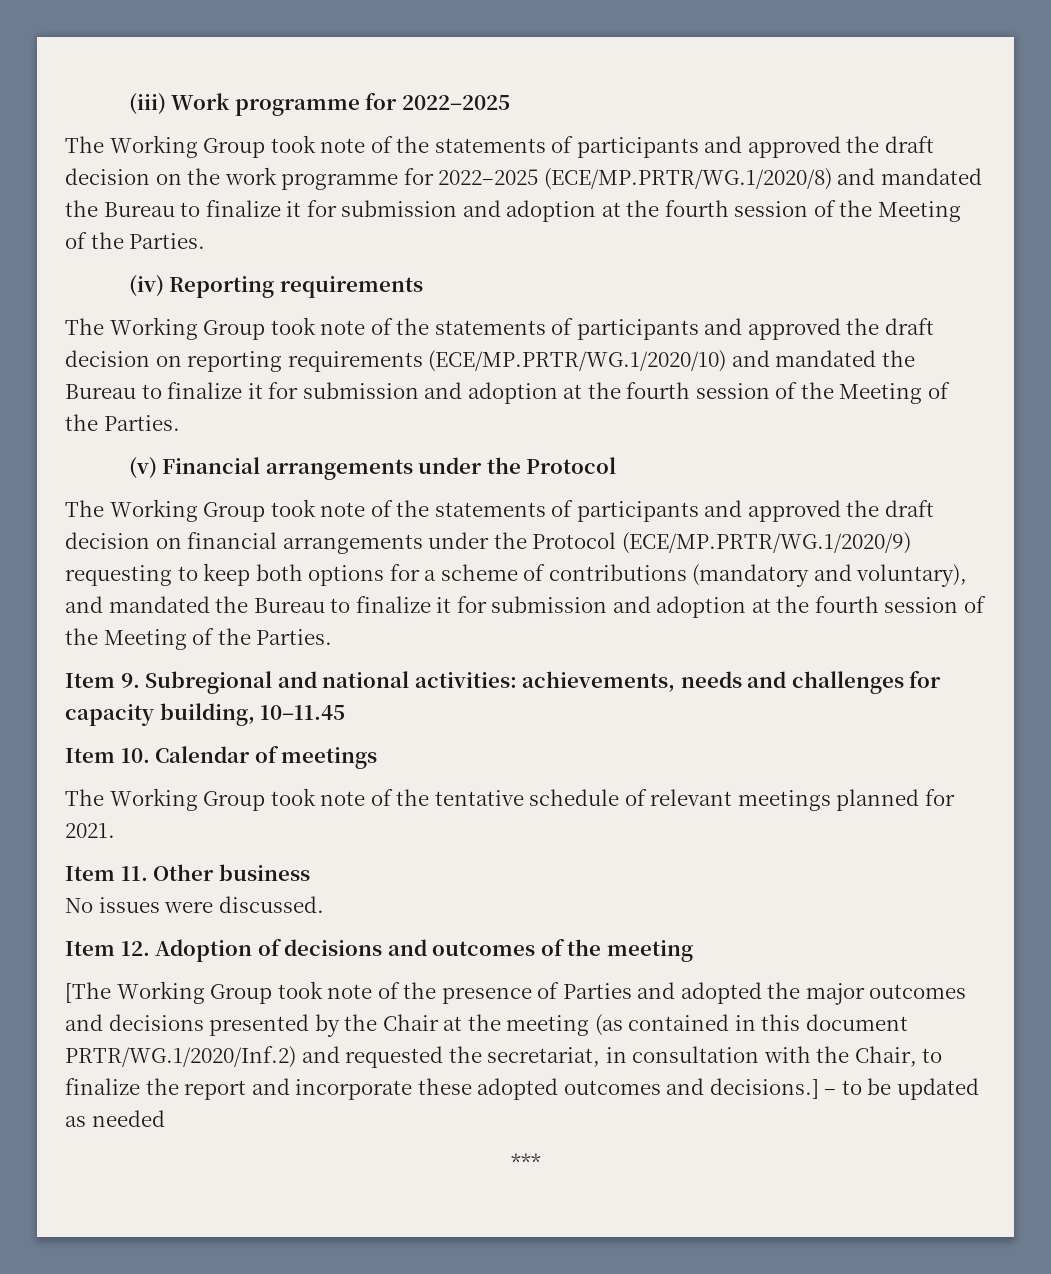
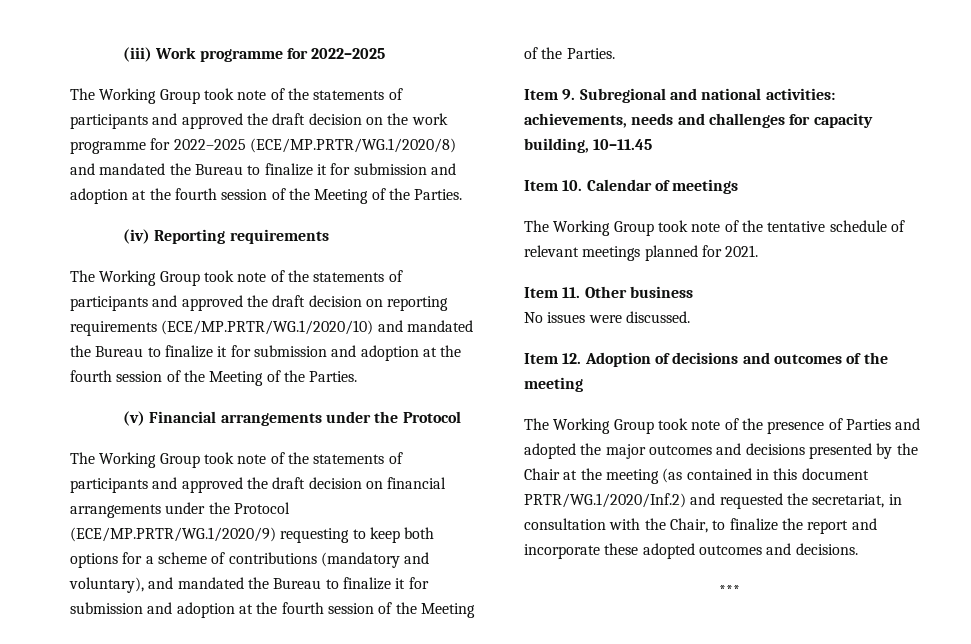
- [The Working Group took note of the presence of Parties and adopted the major outcomes and decisions presented by the Chair at the meeting (as contained in this document PRTR/WG.1/2020/Inf.2) and requested the secretariat, in consultation with the Chair, to finalize the report and incorporate these adopted outcomes and decisions.] – to be updated as needed
+ The Working Group took note of the presence of Parties and adopted the major outcomes and decisions presented by the Chair at the meeting (as contained in this document PRTR/WG.1/2020/Inf.2) and requested the secretariat, in consultation with the Chair, to finalize the report and incorporate these adopted outcomes and decisions.

